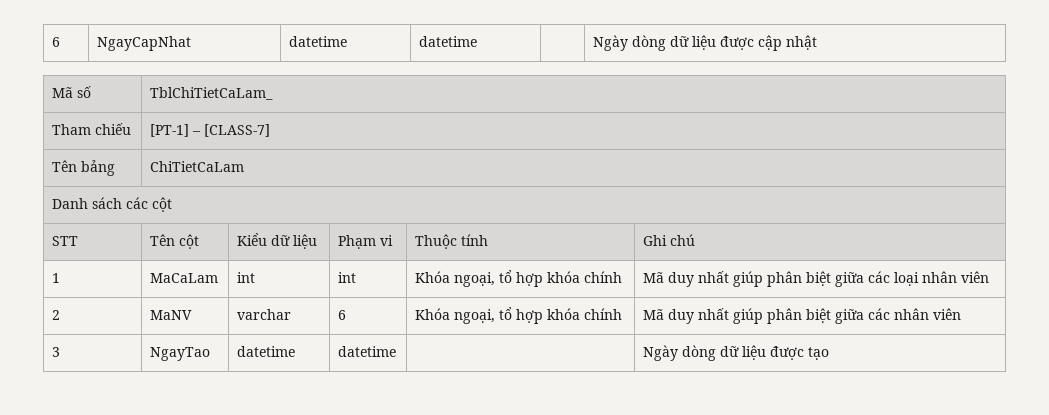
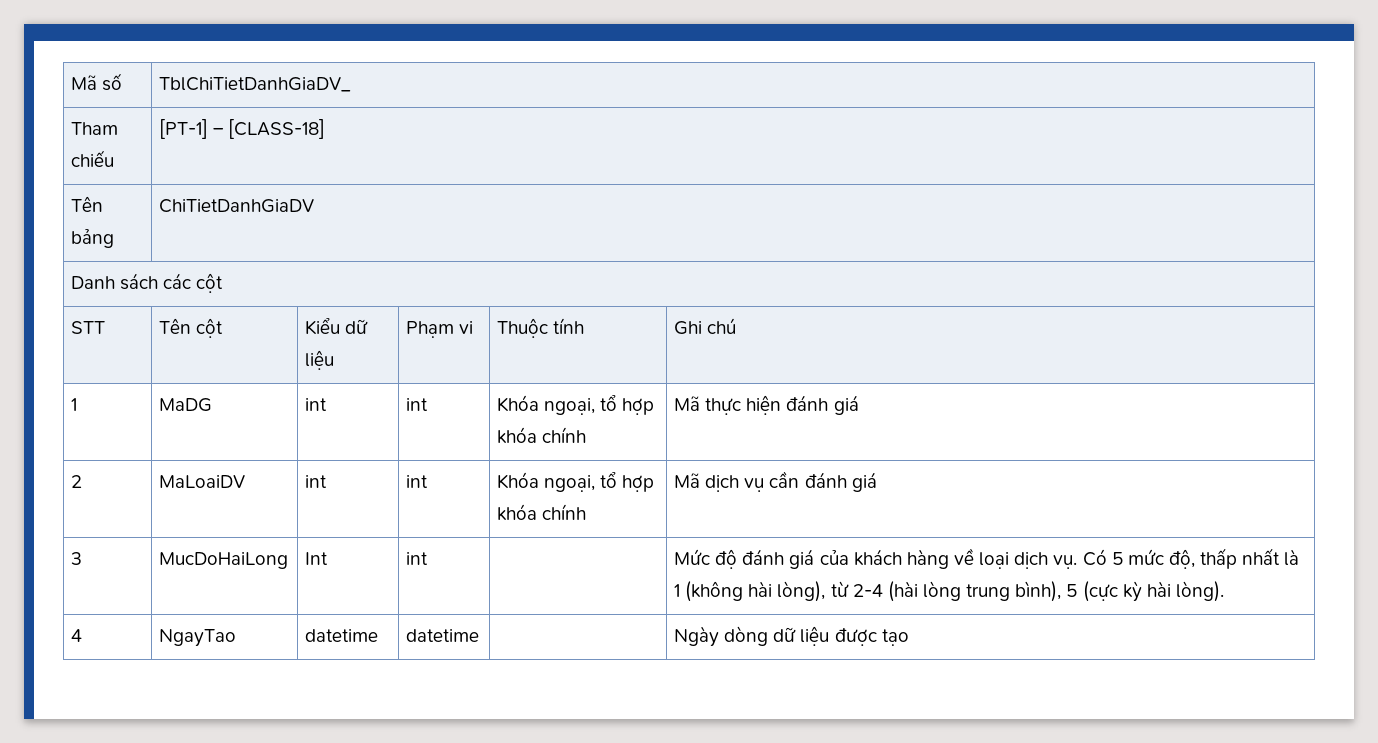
- 6 | NgayCapNhat | datetime | datetime | | Ngày dòng dữ liệu được cập nhật
- Mã số | TblChiTietCaLam_
+ Mã số | TblChiTietDanhGiaDV_
- Tham chiếu | [PT-1] – [CLASS-7]
+ Tham chiếu | [PT-1] – [CLASS-18]
- Tên bảng | ChiTietCaLam
+ Tên bảng | ChiTietDanhGiaDV
- 1 | MaCaLam | int | int | Khóa ngoại, tổ hợp khóa chính | Mã duy nhất giúp phân biệt giữa các loại nhân viên
- 2 | MaNV | varchar | 6 | Khóa ngoại, tổ hợp khóa chính | Mã duy nhất giúp phân biệt giữa các nhân viên
- 3 | NgayTao | datetime | datetime | | Ngày dòng dữ liệu được tạo
+ 1 | MaDG | int | int | Khóa ngoại, tổ hợp khóa chính | Mã thực hiện đánh giá
+ 2 | MaLoaiDV | int | int | Khóa ngoại, tổ hợp khóa chính | Mã dịch vụ cần đánh giá
+ 3 | MucDoHaiLong | Int | int | | Mức độ đánh giá của khách hàng về loại dịch vụ. Có 5 mức độ, thấp nhất là 1 (không hài lòng), từ 2-4 (hài lòng trung bình), 5 (cực kỳ hài lòng).
+ 4 | NgayTao | datetime | datetime | | Ngày dòng dữ liệu được tạo

